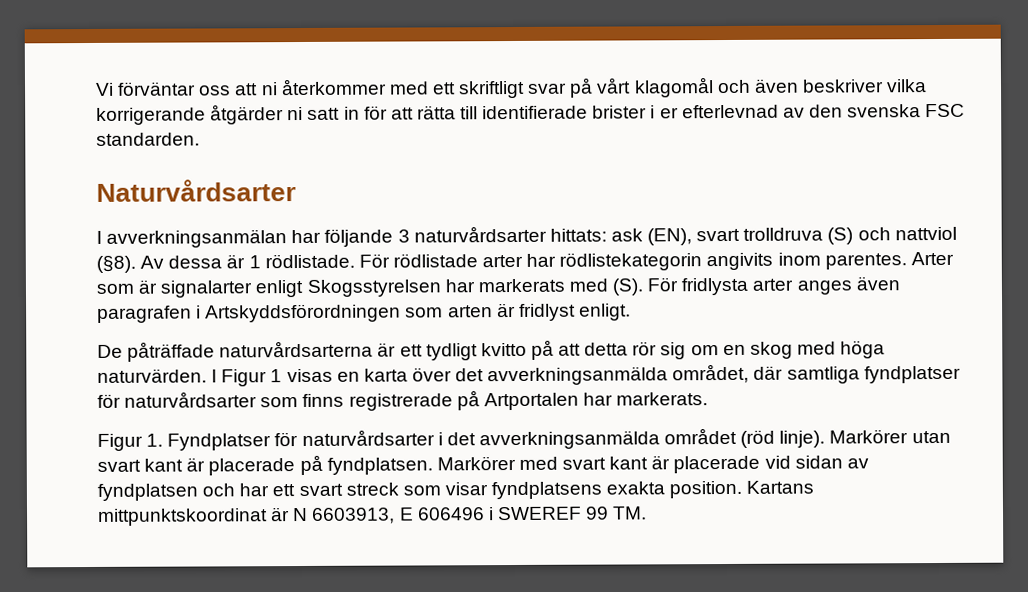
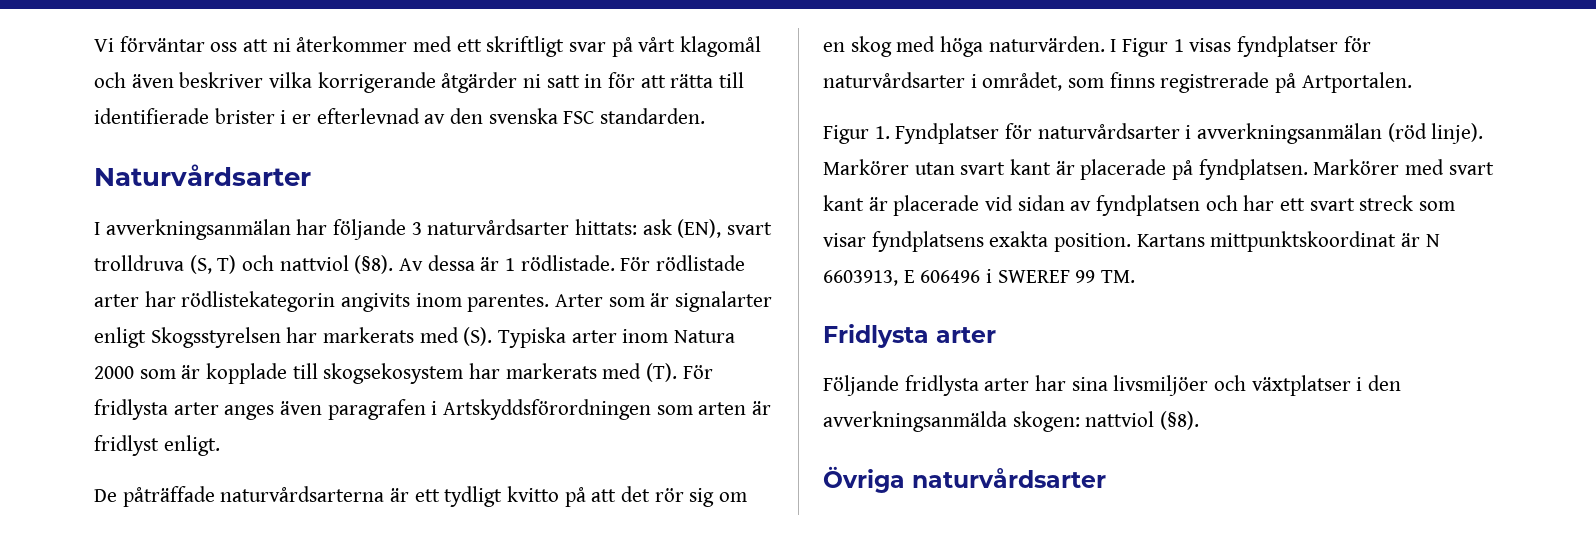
- I avverkningsanmälan har följande 3 naturvårdsarter hittats: ask (EN), svart trolldruva (S) och nattviol (§8).
+ I avverkningsanmälan har följande 3 naturvårdsarter hittats: ask (EN), svart trolldruva (S, T) och nattviol (§8).
- Arter som är signalarter enligt Skogsstyrelsen har markerats med (S). För fridlysta arter anges även paragrafen i Artskyddsförordningen som arten är fridlyst enligt.
+ Arter som är signalarter enligt Skogsstyrelsen har markerats med (S). Typiska arter inom Natura 2000 som är kopplade till skogsekosystem har markerats med (T). För fridlysta arter anges även paragrafen i Artskyddsförordningen som arten är fridlyst enligt.
- De påträffade naturvårdsarterna är ett tydligt kvitto på att detta rör sig om en skog med höga naturvärden.
+ De påträffade naturvårdsarterna är ett tydligt kvitto på att det rör sig om en skog med höga naturvärden.
- I Figur 1 visas en karta över det avverkningsanmälda området, där samtliga fyndplatser för naturvårdsarter som finns registrerade på Artportalen har markerats.
+ I Figur 1 visas fyndplatser för naturvårdsarter i området, som finns registrerade på Artportalen.
- Figur 1. Fyndplatser för naturvårdsarter i det avverkningsanmälda området (röd linje).
+ Figur 1. Fyndplatser för naturvårdsarter i avverkningsanmälan (röd linje).
+ Fridlysta arter
+ Följande fridlysta arter har sina livsmiljöer och växtplatser i den avverkningsanmälda skogen: nattviol (§8).
+ Övriga naturvårdsarter

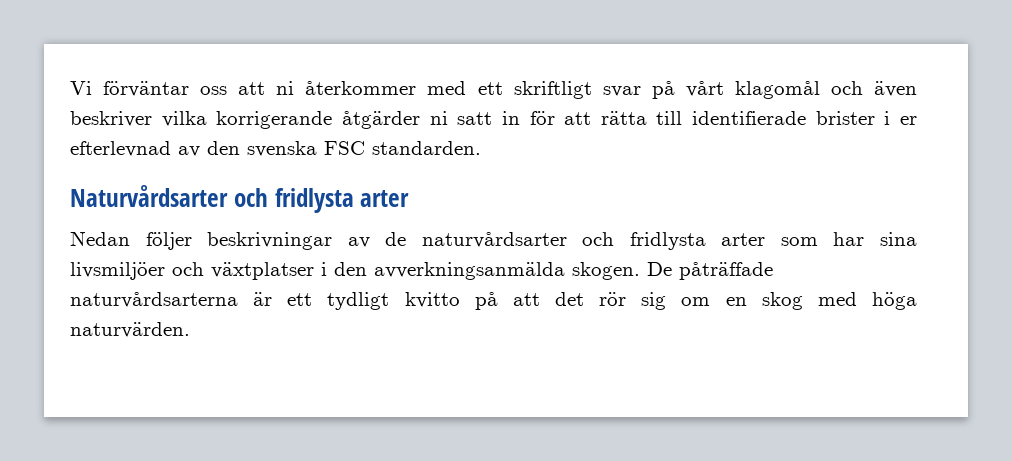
- Naturvårdsarter
- I avverkningsanmälan har följande 3 naturvårdsarter hittats: ask (EN), svart trolldruva (S, T) och nattviol (§8). Av dessa är 1 rödlistade. För rödlistade arter har rödlistekategorin angivits inom parentes. Arter som är signalarter enligt Skogsstyrelsen har markerats med (S). Typiska arter inom Natura 2000 som är kopplade till skogsekosystem har markerats med (T). För fridlysta arter anges även paragrafen i Artskyddsförordningen som arten är fridlyst enligt.
- De påträffade naturvårdsarterna är ett tydligt kvitto på att det rör sig om en skog med höga naturvärden. I Figur 1 visas fyndplatser för naturvårdsarter i området, som finns registrerade på Artportalen.
- Figur 1. Fyndplatser för naturvårdsarter i avverkningsanmälan (röd linje). Markörer utan svart kant är placerade på fyndplatsen. Markörer med svart kant är placerade vid sidan av fyndplatsen och har ett svart streck som visar fyndplatsens exakta position. Kartans mittpunktskoordinat är N 6603913, E 606496 i SWEREF 99 TM.
- Fridlysta arter
- Följande fridlysta arter har sina livsmiljöer och växtplatser i den avverkningsanmälda skogen: nattviol (§8).
- Övriga naturvårdsarter
+ Naturvårdsarter och fridlysta arter
+ Nedan följer beskrivningar av de naturvårdsarter och fridlysta arter som har sina livsmiljöer och växtplatser i den avverkningsanmälda skogen. De påträffade naturvårdsarterna är ett tydligt kvitto på att det rör sig om en skog med höga naturvärden.

